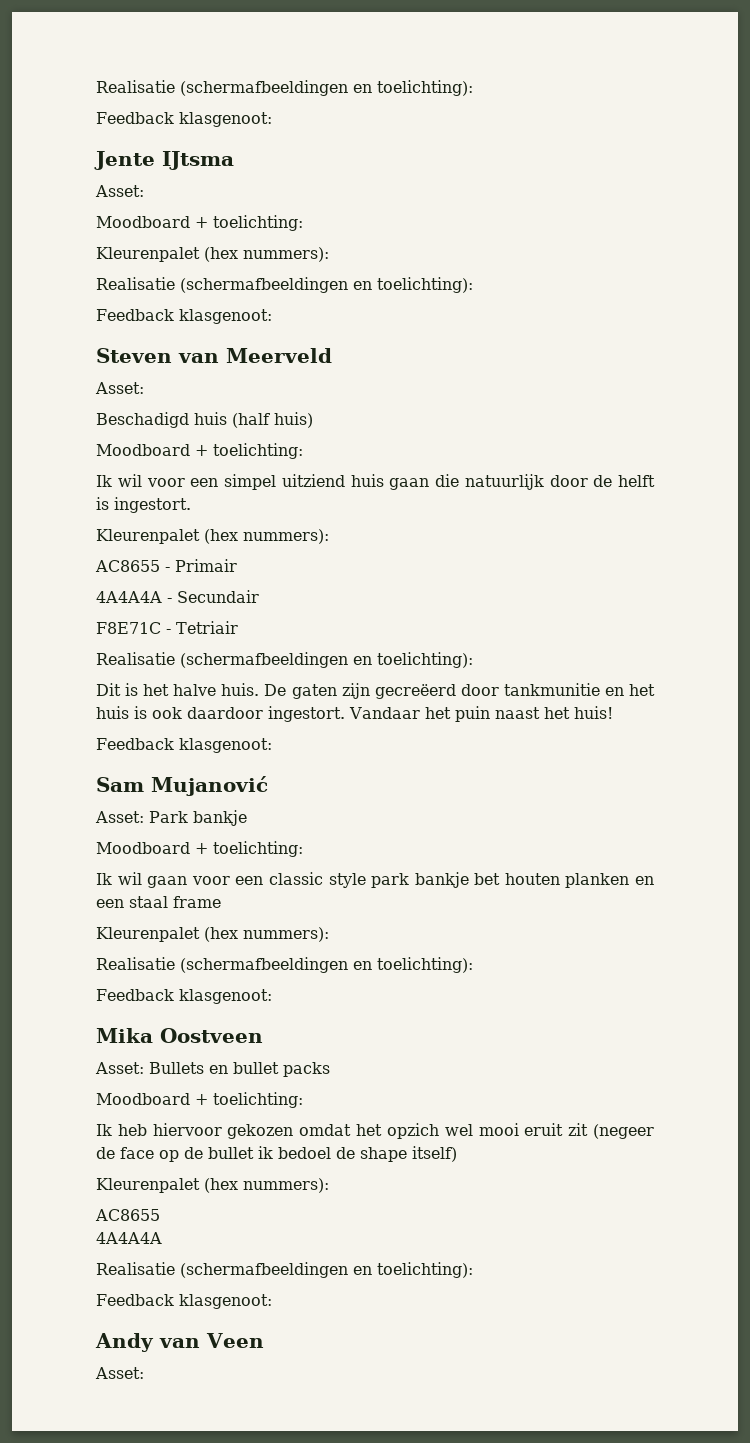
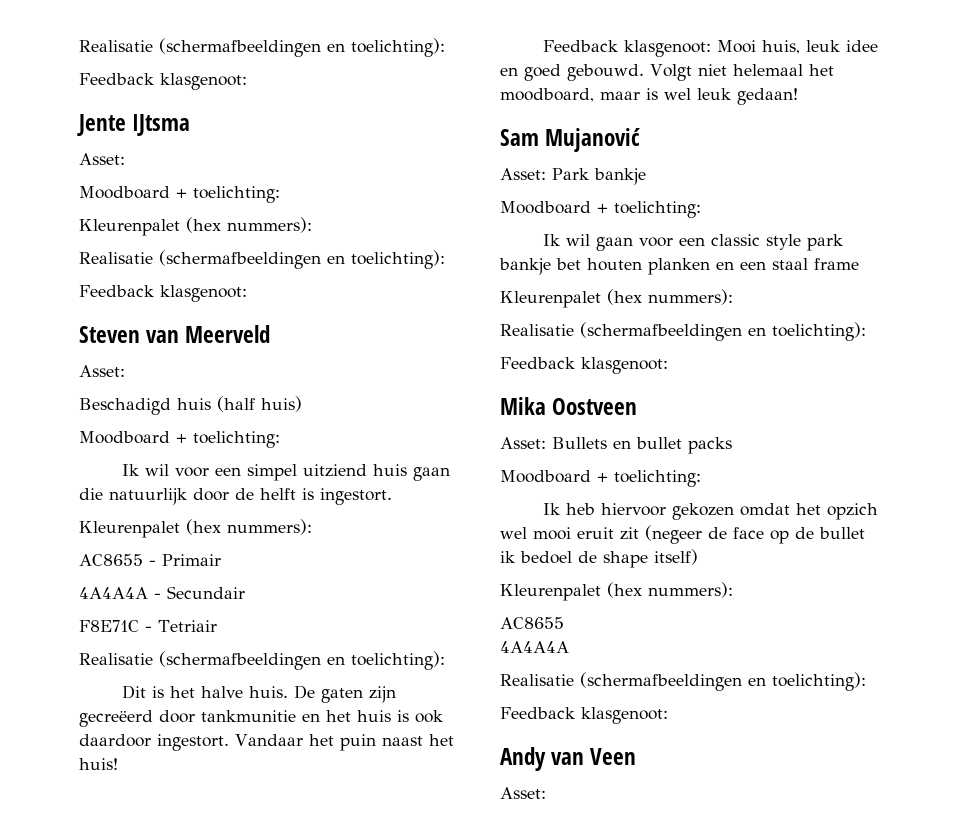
  Vandaar het puin naast het huis!
- Feedback klasgenoot:
+ Feedback klasgenoot: Mooi huis, leuk idee en goed gebouwd. Volgt niet helemaal het moodboard, maar is wel leuk gedaan!

